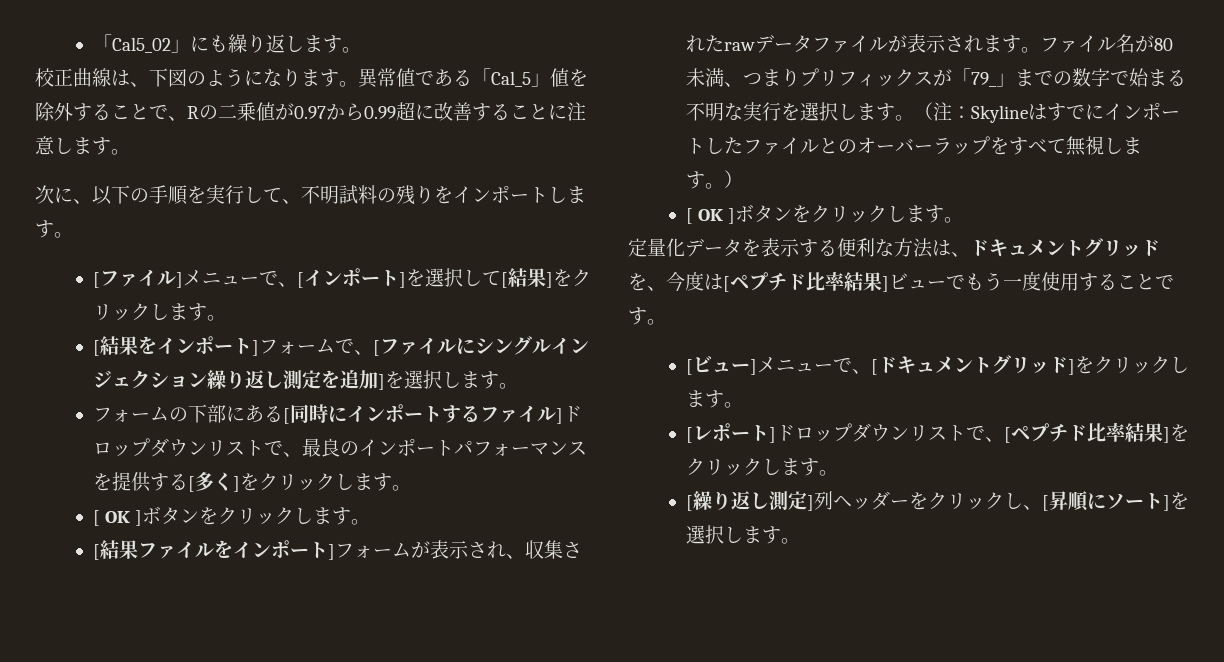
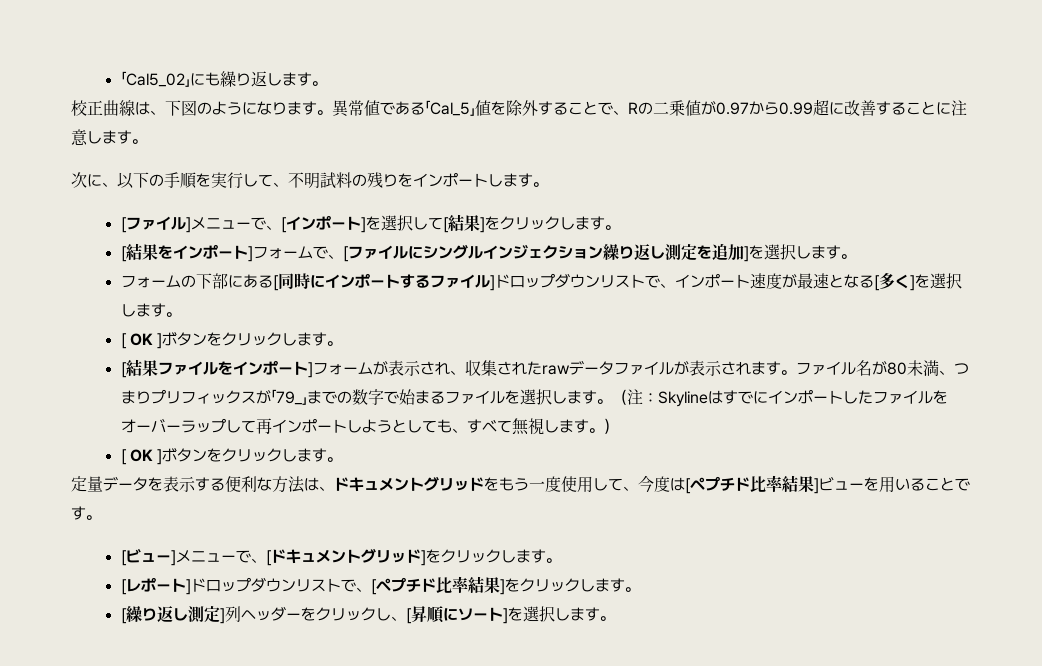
- フォームの下部にある[同時にインポートするファイル]ドロップダウンリストで、最良のインポートパフォーマンスを提供する[多く]をクリックします。
+ フォームの下部にある[同時にインポートするファイル]ドロップダウンリストで、インポート速度が最速となる[多く]を選択します。
- ファイル名が80未満、つまりプリフィックスが「79_」までの数字で始まる不明な実行を選択します。
+ ファイル名が80未満、つまりプリフィックスが「79_」までの数字で始まるファイルを選択します。
- （注：Skylineはすでにインポートしたファイルとのオーバーラップをすべて無視します。）
+ （注：Skylineはすでにインポートしたファイルをオーバーラップして再インポートしようとしても、すべて無視します。）
- 定量化データを表示する便利な方法は、ドキュメントグリッドを、今度は[ペプチド比率結果]ビューでもう一度使用することです。
+ 定量データを表示する便利な方法は、ドキュメントグリッドをもう一度使用して、今度は[ペプチド比率結果]ビューを用いることです。

